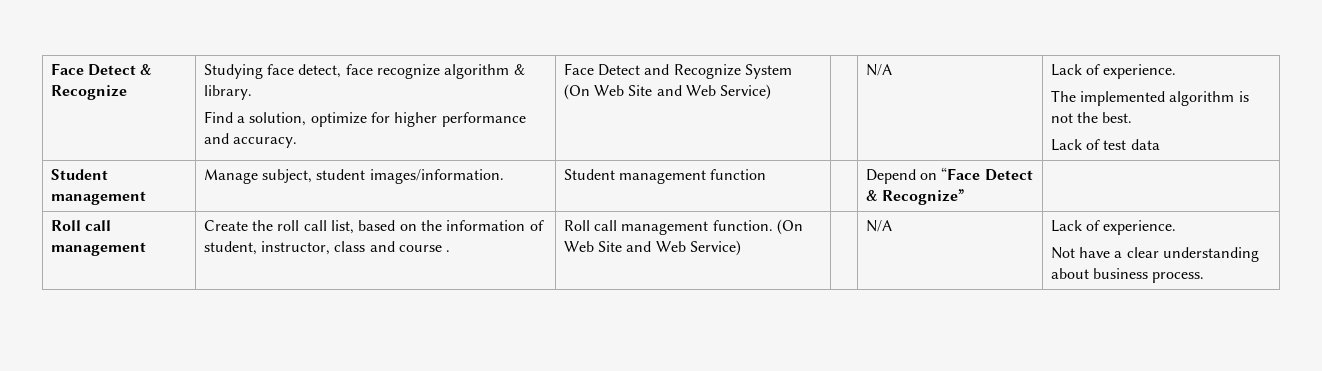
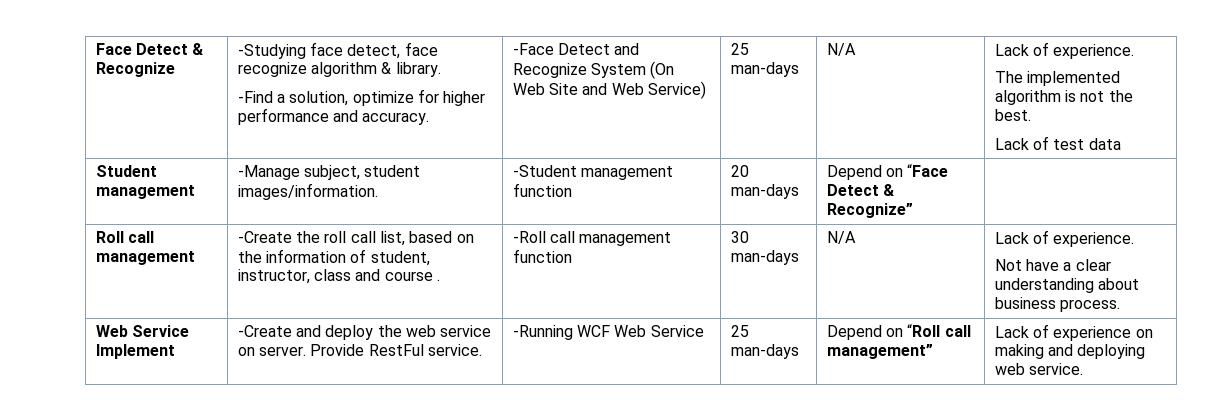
- Studying face detect, face recognize algorithm & library.
+ -Studying face detect, face recognize algorithm & library.
- Find a solution, optimize for higher performance and accuracy.
+ -Find a solution, optimize for higher performance and accuracy.
- Face Detect and Recognize System (On Web Site and Web Service)
+ -Face Detect and Recognize System (On Web Site and Web Service) | 25 man-days
- Student management | Manage subject, student images/information. | Student management function | | Depend on “Face Detect & Recognize” |
+ Student management | -Manage subject, student images/information. | -Student management function | 20 man-days | Depend on “Face Detect & Recognize” |
- Create the roll call list, based on the information of student, instructor, class and course .
+ -Create the roll call list, based on the information of student, instructor, class and course .
- Roll call management function. (On Web Site and Web Service)
+ -Roll call management function | 30 man-days
+ Web Service Implement | -Create and deploy the web service on server. Provide RestFul service. | -Running WCF Web Service | 25 man-days | Depend on “Roll call management” | Lack of experience on making and deploying web service.

